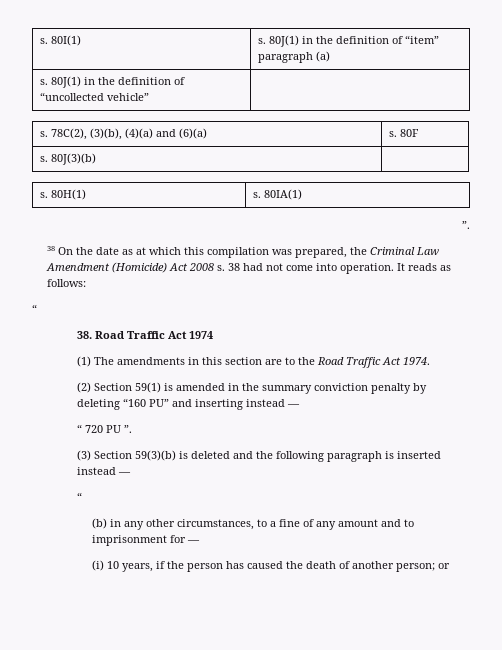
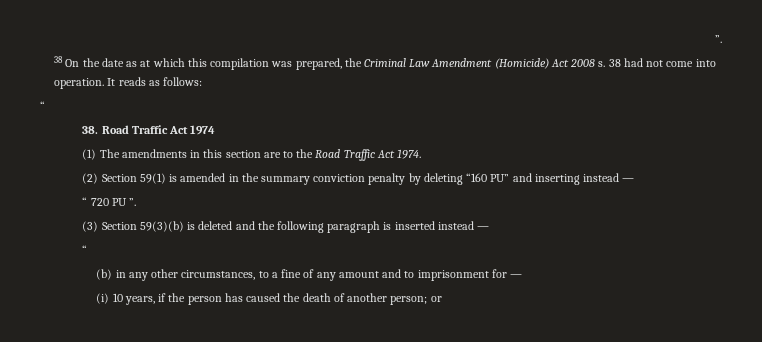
- s. 80I(1) | s. 80J(1) in the definition of “item” paragraph (a)
- s. 80J(1) in the definition of “uncollected vehicle” |
- s. 78C(2), (3)(b), (4)(a) and (6)(a) | s. 80F
- s. 80J(3)(b) |
- s. 80H(1) | s. 80IA(1)

